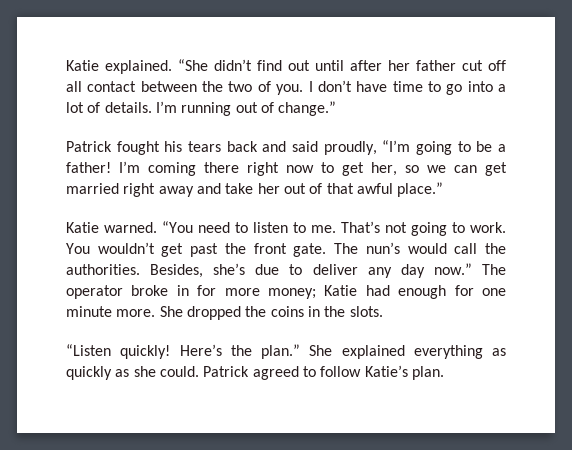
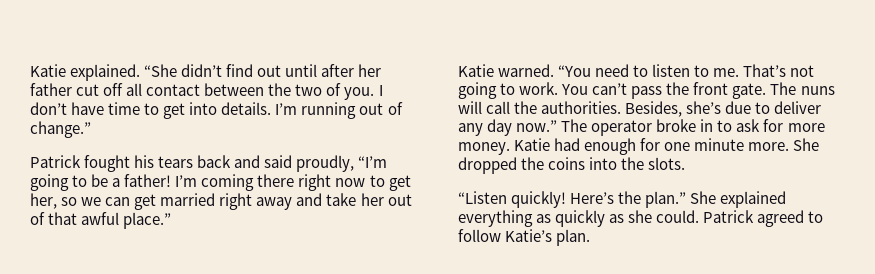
- I don’t have time to go into a lot of details.
+ I don’t have time to get into details.
- You wouldn’t get past the front gate.
+ You can’t pass the front gate.
- The nun’s would call the authorities.
+ The nuns will call the authorities.
- The operator broke in for more money; Katie had enough for one minute more.
+ The operator broke in to ask for more money. Katie had enough for one minute more.
- She dropped the coins in the slots.
+ She dropped the coins into the slots.

